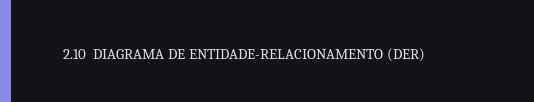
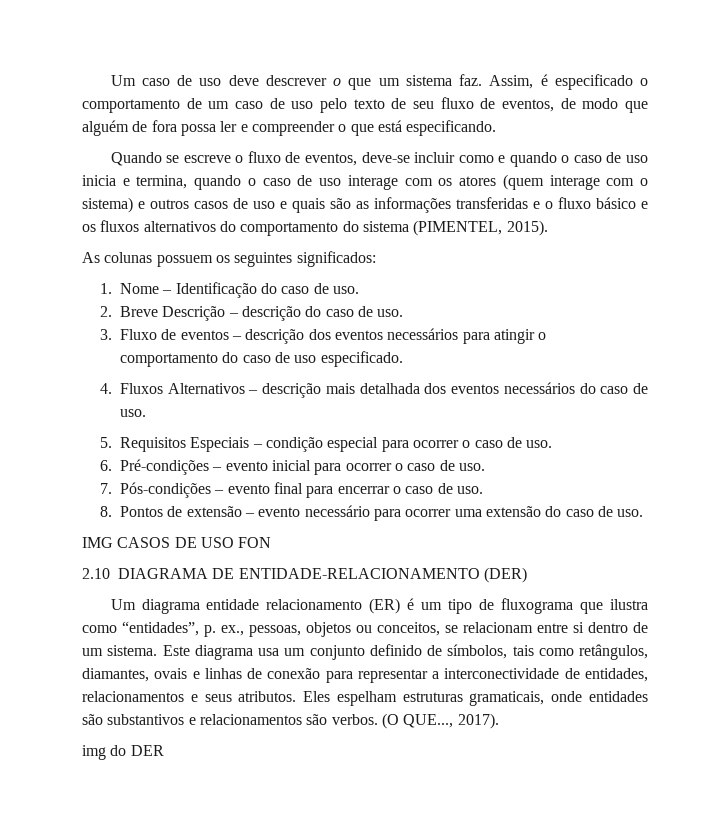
+ Um caso de uso deve descrever o que um sistema faz. Assim, é especificado o comportamento de um caso de uso pelo texto de seu fluxo de eventos, de modo que alguém de fora possa ler e compreender o que está especificando.
+ Quando se escreve o fluxo de eventos, deve-se incluir como e quando o caso de uso inicia e termina, quando o caso de uso interage com os atores (quem interage com o sistema) e outros casos de uso e quais são as informações transferidas e o fluxo básico e os fluxos alternativos do comportamento do sistema (PIMENTEL, 2015).
+ As colunas possuem os seguintes significados:
+ 1. Nome – Identificação do caso de uso.
+ 2. Breve Descrição – descrição do caso de uso.
+ 3. Fluxo de eventos – descrição dos eventos necessários para atingir o comportamento do caso de uso especificado.
+ 4. Fluxos Alternativos – descrição mais detalhada dos eventos necessários do caso de uso.
+ 5. Requisitos Especiais – condição especial para ocorrer o caso de uso.
+ 6. Pré-condições – evento inicial para ocorrer o caso de uso.
+ 7. Pós-condições – evento final para encerrar o caso de uso.
+ 8. Pontos de extensão – evento necessário para ocorrer uma extensão do caso de uso.
+ IMG CASOS DE USO FON
+ Um diagrama entidade relacionamento (ER) é um tipo de fluxograma que ilustra como “entidades”, p. ex., pessoas, objetos ou conceitos, se relacionam entre si dentro de um sistema. Este diagrama usa um conjunto definido de símbolos, tais como retângulos, diamantes, ovais e linhas de conexão para representar a interconectividade de entidades, relacionamentos e seus atributos. Eles espelham estruturas gramaticais, onde entidades são substantivos e relacionamentos são verbos. (O QUE..., 2017).
+ img do DER

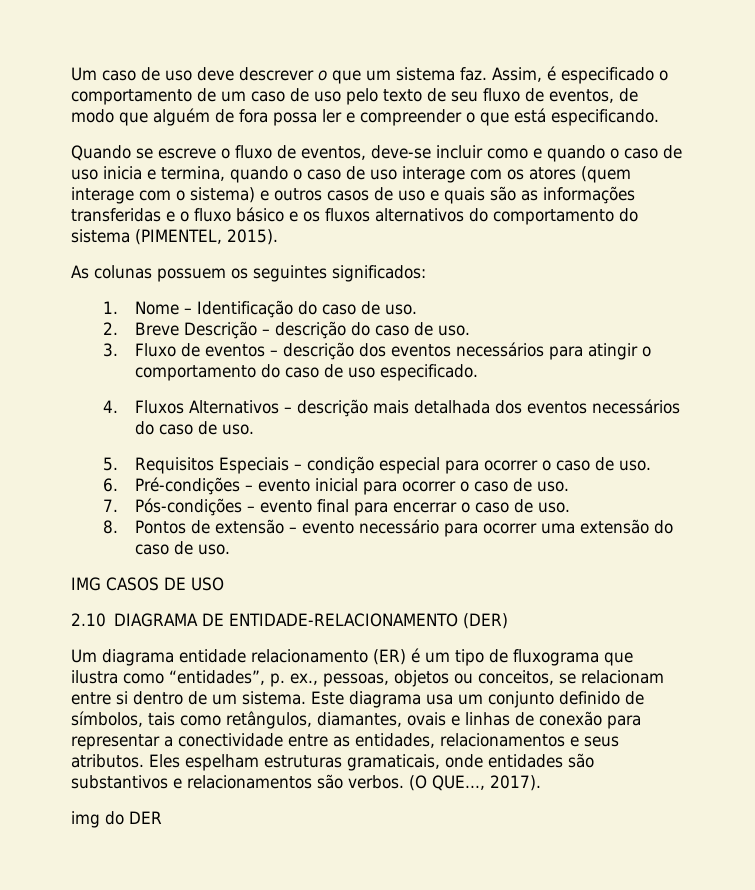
- IMG CASOS DE USO FON
+ IMG CASOS DE USO
- Este diagrama usa um conjunto definido de símbolos, tais como retângulos, diamantes, ovais e linhas de conexão para representar a interconectividade de entidades, relacionamentos e seus atributos.
+ Este diagrama usa um conjunto definido de símbolos, tais como retângulos, diamantes, ovais e linhas de conexão para representar a conectividade entre as entidades, relacionamentos e seus atributos.

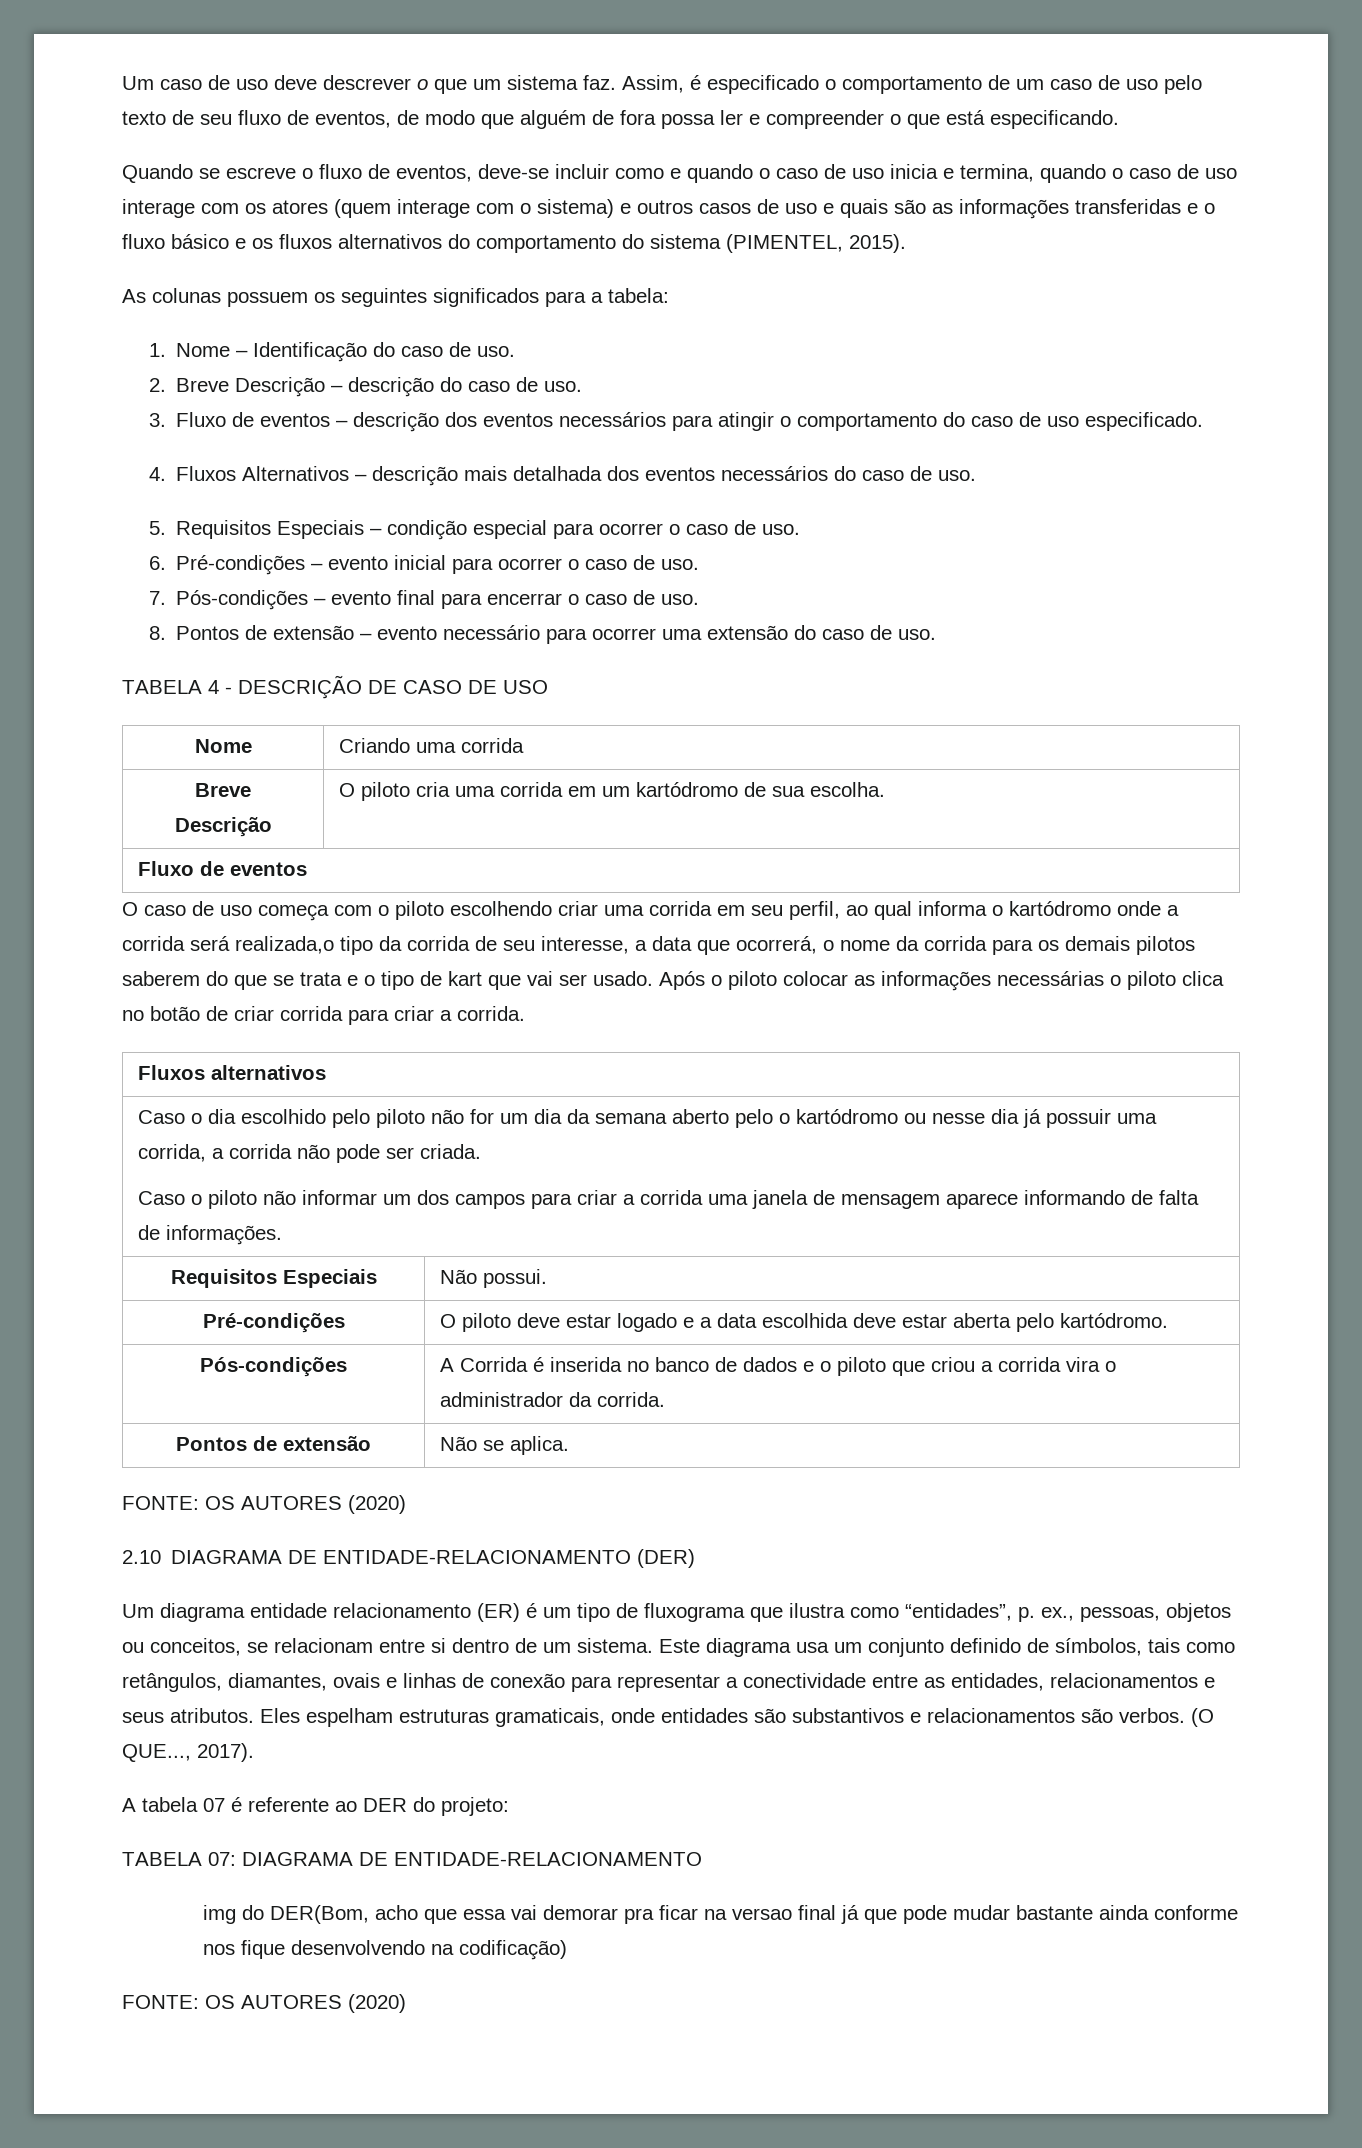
- As colunas possuem os seguintes significados:
+ As colunas possuem os seguintes significados para a tabela:
- IMG CASOS DE USO
+ TABELA 4 - DESCRIÇÃO DE CASO DE USO
+ Nome | Criando uma corrida
+ Breve
+ Descrição | O piloto cria uma corrida em um kartódromo de sua escolha.
+ Fluxo de eventos
+ O caso de uso começa com o piloto escolhendo criar uma corrida em seu perfil, ao qual informa o kartódromo onde a corrida será realizada,o tipo da corrida de seu interesse, a data que ocorrerá, o nome da corrida para os demais pilotos saberem do que se trata e o tipo de kart que vai ser usado. Após o piloto colocar as informações necessárias o piloto clica no botão de criar corrida para criar a corrida.
+ Fluxos alternativos
+ Caso o dia escolhido pelo piloto não for um dia da semana aberto pelo o kartódromo ou nesse dia já possuir uma corrida, a corrida não pode ser criada.
+ Caso o piloto não informar um dos campos para criar a corrida uma janela de mensagem aparece informando de falta de informações.
+ Requisitos Especiais | Não possui.
+ Pré-condições | O piloto deve estar logado e a data escolhida deve estar aberta pelo kartódromo.
+ Pós-condições | A Corrida é inserida no banco de dados e o piloto que criou a corrida vira o administrador da corrida.
+ Pontos de extensão | Não se aplica.
+ FONTE: OS AUTORES (2020)
- img do DER
+ A tabela 07 é referente ao DER do projeto:
+ TABELA 07: DIAGRAMA DE ENTIDADE-RELACIONAMENTO
+ img do DER(Bom, acho que essa vai demorar pra ficar na versao final já que pode mudar bastante ainda conforme nos fique desenvolvendo na codificação)
+ FONTE: OS AUTORES (2020)

